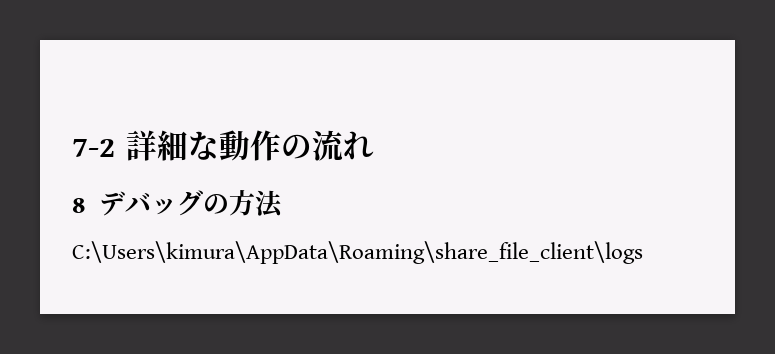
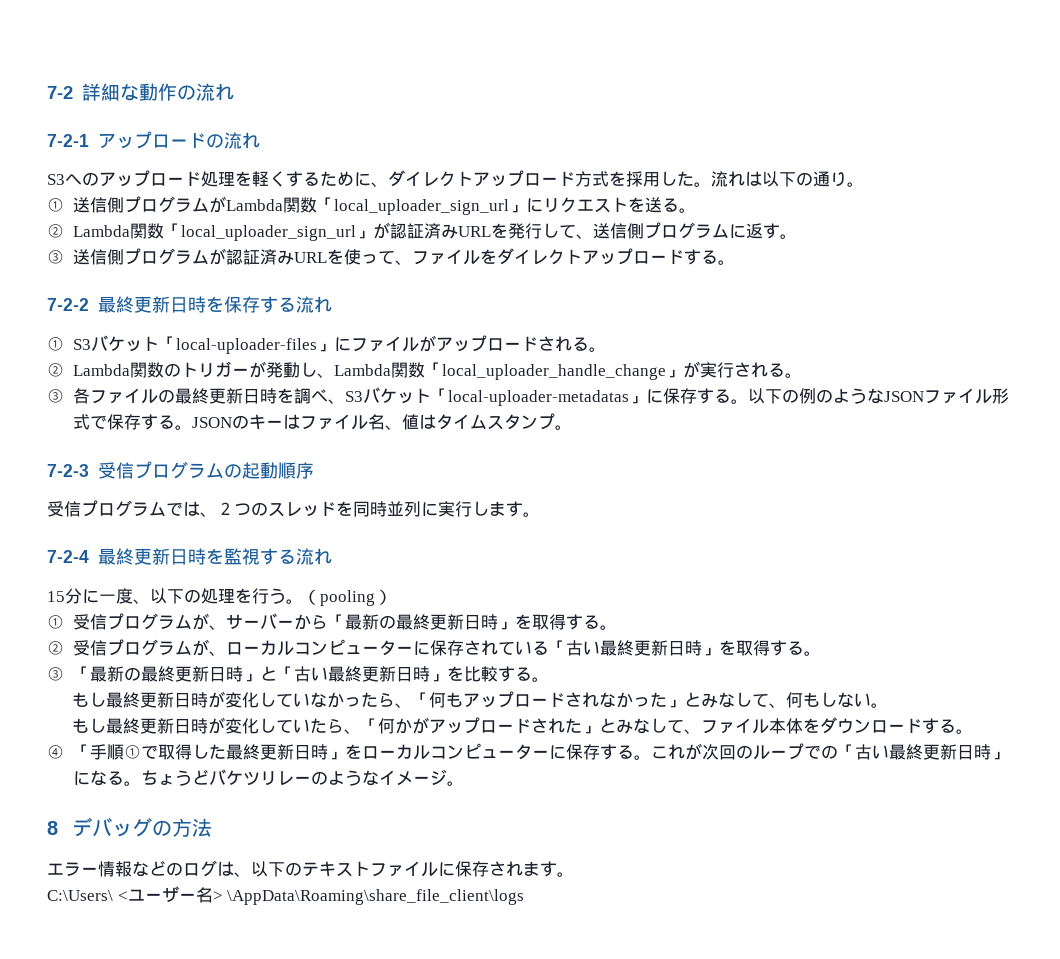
+ 7-2-1アップロードの流れ
+ S3へのアップロード処理を軽くするために、ダイレクトアップロード方式を採用した。流れは以下の通り。
+ ①送信側プログラムがLambda関数「local_uploader_sign_url」にリクエストを送る。
+ ② Lambda関数「local_uploader_sign_url」が認証済みURLを発行して、送信側プログラムに返す。
+ ③送信側プログラムが認証済みURLを使って、ファイルをダイレクトアップロードする。
+ 7-2-2最終更新日時を保存する流れ
+ ① S3バケット「local-uploader-files」にファイルがアップロードされる。
+ ② Lambda関数のトリガーが発動し、Lambda関数「local_uploader_handle_change」が実行される。
+ ③各ファイルの最終更新日時を調べ、S3バケット「local-uploader-metadatas」に保存する。以下の例のようなJSONファイル形式で保存する。JSONのキーはファイル名、値はタイムスタンプ。
+ 7-2-3受信プログラムの起動順序
+ 受信プログラムでは、２つのスレッドを同時並列に実行します。
+ 7-2-4最終更新日時を監視する流れ
+ 15分に一度、以下の処理を行う。（pooling）
+ ①受信プログラムが、サーバーから「最新の最終更新日時」を取得する。
+ ②受信プログラムが、ローカルコンピューターに保存されている「古い最終更新日時」を取得する。
+ ③「最新の最終更新日時」と「古い最終更新日時」を比較する。
+ もし最終更新日時が変化していなかったら、「何もアップロードされなかった」とみなして、何もしない。
+ もし最終更新日時が変化していたら、「何かがアップロードされた」とみなして、ファイル本体をダウンロードする。
+ ④「手順①で取得した最終更新日時」をローカルコンピューターに保存する。これが次回のループでの「古い最終更新日時」になる。ちょうどバケツリレーのようなイメージ。
  8デバッグの方法
- C:\Users\kimura\AppData\Roaming\share_file_client\logs
+ エラー情報などのログは、以下のテキストファイルに保存されます。
+ C:\Users\ <ユーザー名> \AppData\Roaming\share_file_client\logs

